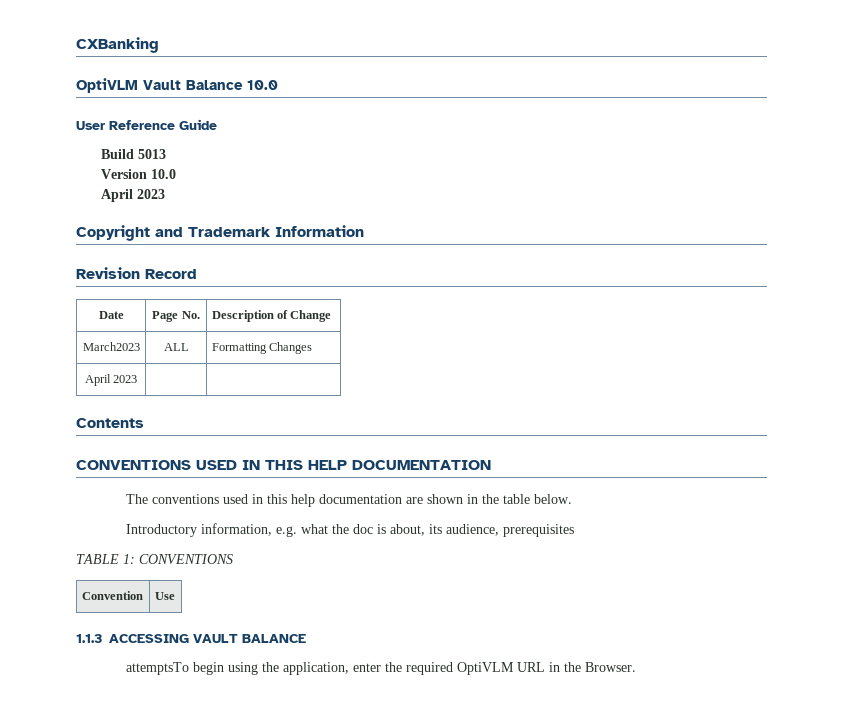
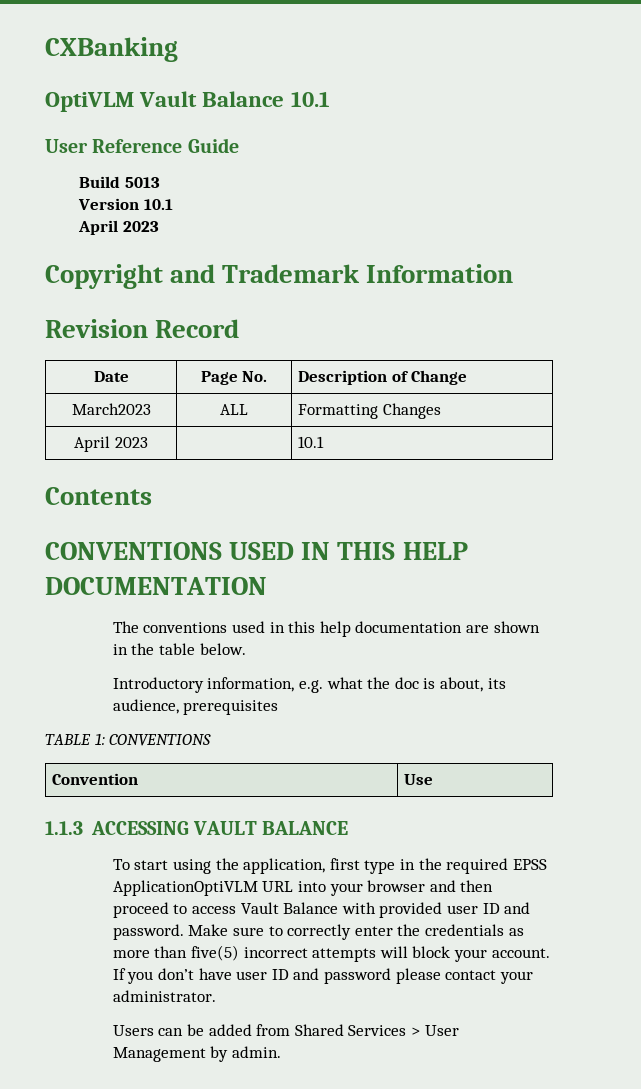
- OptiVLM Vault Balance 10.0
+ OptiVLM Vault Balance 10.1
- Version 10.0
+ Version 10.1
- April 2023 | |
+ April 2023 | | 10.1
- attemptsTo begin using the application, enter the required OptiVLM URL in the Browser.
+ To start using the application, first type in the required EPSS ApplicationOptiVLM URL into your browser and then proceed to access Vault Balance with provided user ID and password. Make sure to correctly enter the credentials as more than five(5) incorrect attempts will block your account. If you don’t have user ID and password please contact your administrator.
+ Users can be added from Shared Services > User Management by admin.

